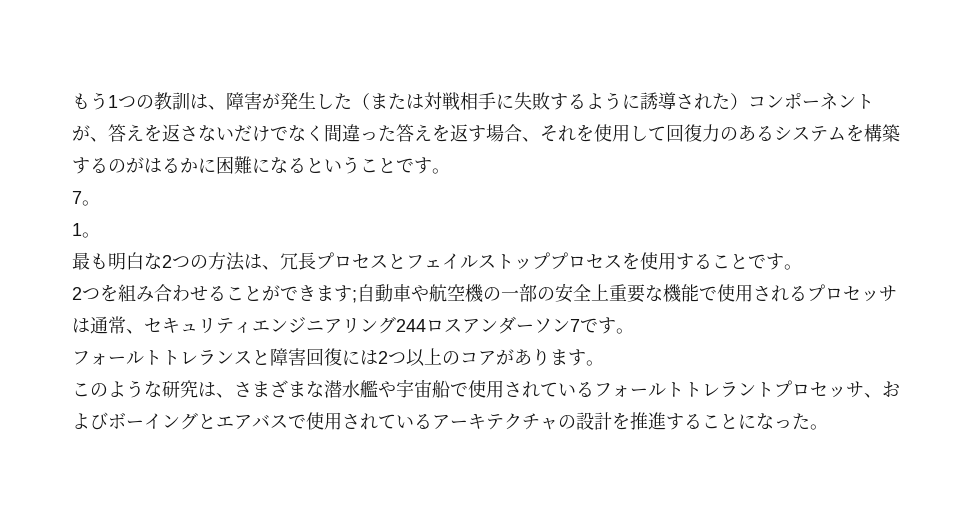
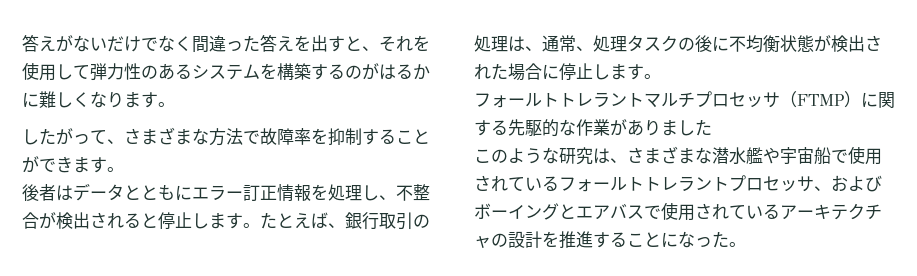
- もう1つの教訓は、障害が発生した（または対戦相手に失敗するように誘導された）コンポーネントが、答えを返さないだけでなく間違った答えを返す場合、それを使用して回復力のあるシステムを構築するのがはるかに困難になるということです。
- 7。
- 1。
- 最も明白な2つの方法は、冗長プロセスとフェイルストッププロセスを使用することです。
- 2つを組み合わせることができます;自動車や航空機の一部の安全上重要な機能で使用されるプロセッサは通常、セキュリティエンジニアリング244ロスアンダーソン7です。
+ 答えがないだけでなく間違った答えを出すと、それを使用して弾力性のあるシステムを構築するのがはるかに難しくなります。
+ したがって、さまざまな方法で故障率を抑制することができます。
+ 後者はデータとともにエラー訂正情報を処理し、不整合が検出されると停止します。たとえば、銀行取引の処理は、通常、処理タスクの後に不均衡状態が検出された場合に停止します。
- フォールトトレランスと障害回復には2つ以上のコアがあります。
+ フォールトトレラントマルチプロセッサ（FTMP）に関する先駆的な作業がありました

